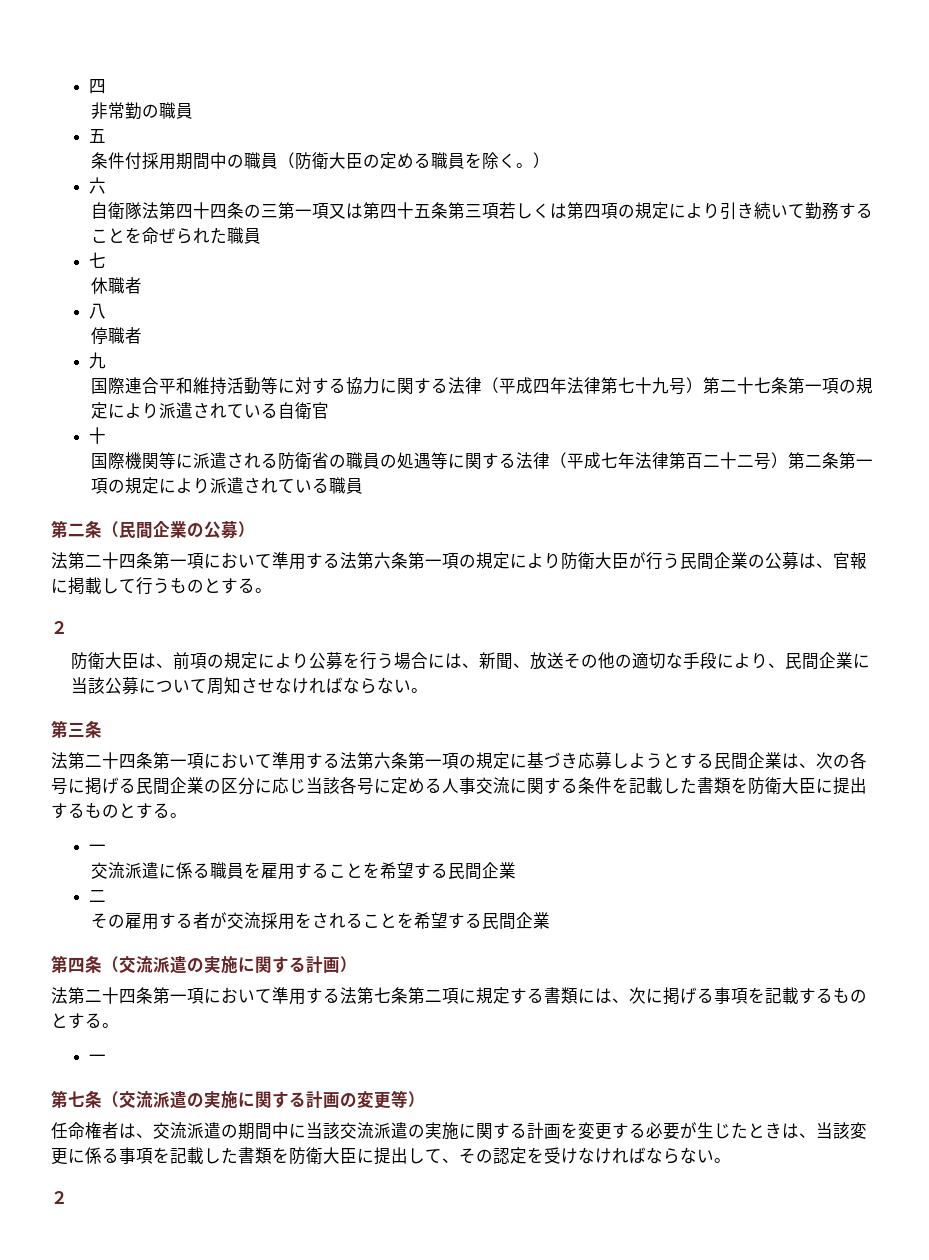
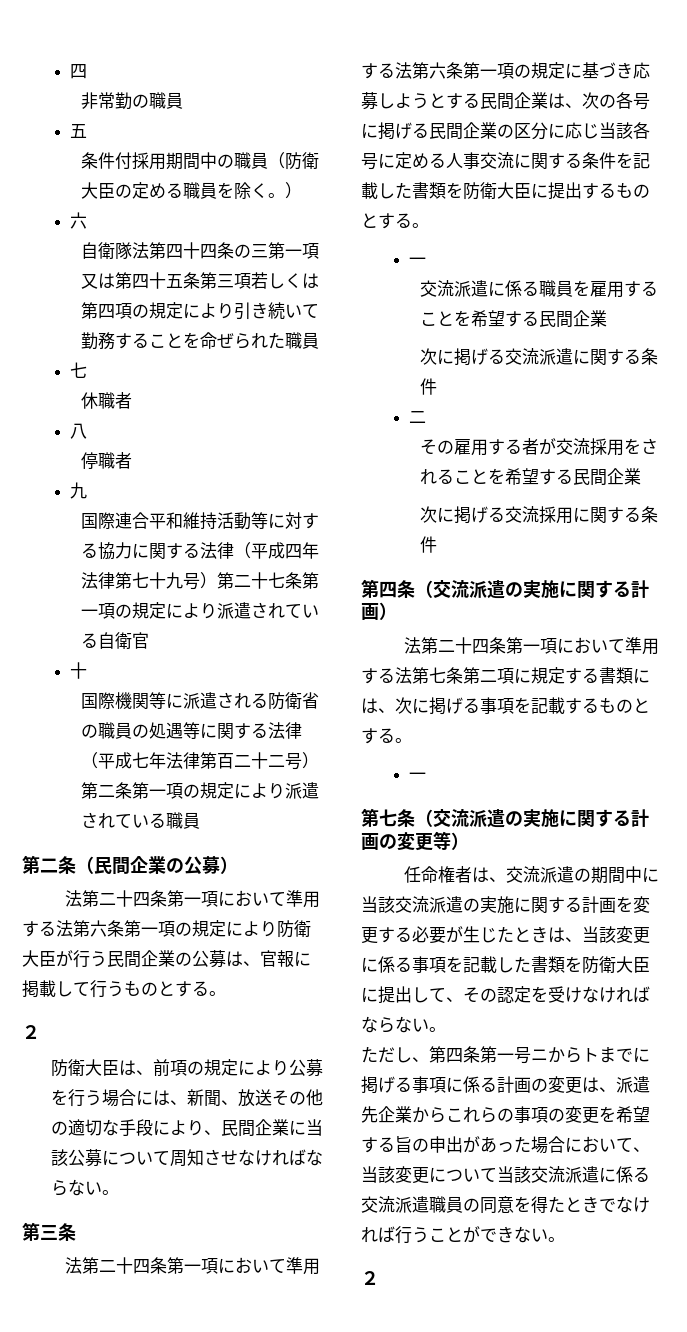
+ 次に掲げる交流派遣に関する条件
+ 次に掲げる交流採用に関する条件
+ ただし、第四条第一号ニからトまでに掲げる事項に係る計画の変更は、派遣先企業からこれらの事項の変更を希望する旨の申出があった場合において、当該変更について当該交流派遣に係る交流派遣職員の同意を得たときでなければ行うことができない。

